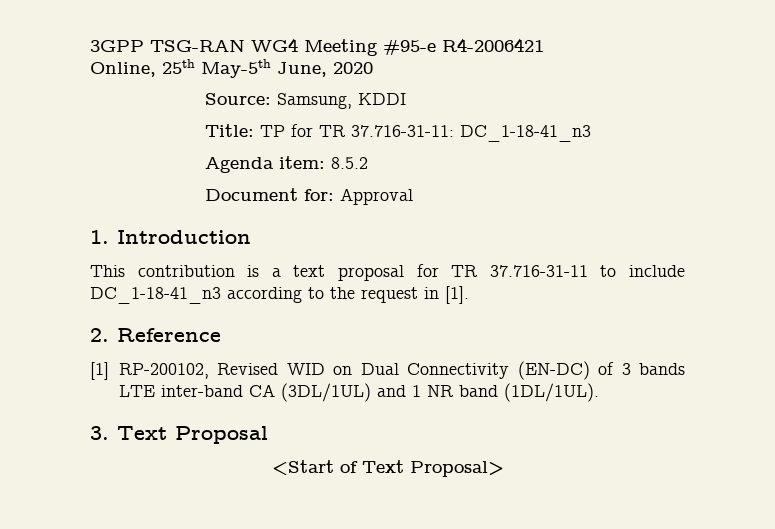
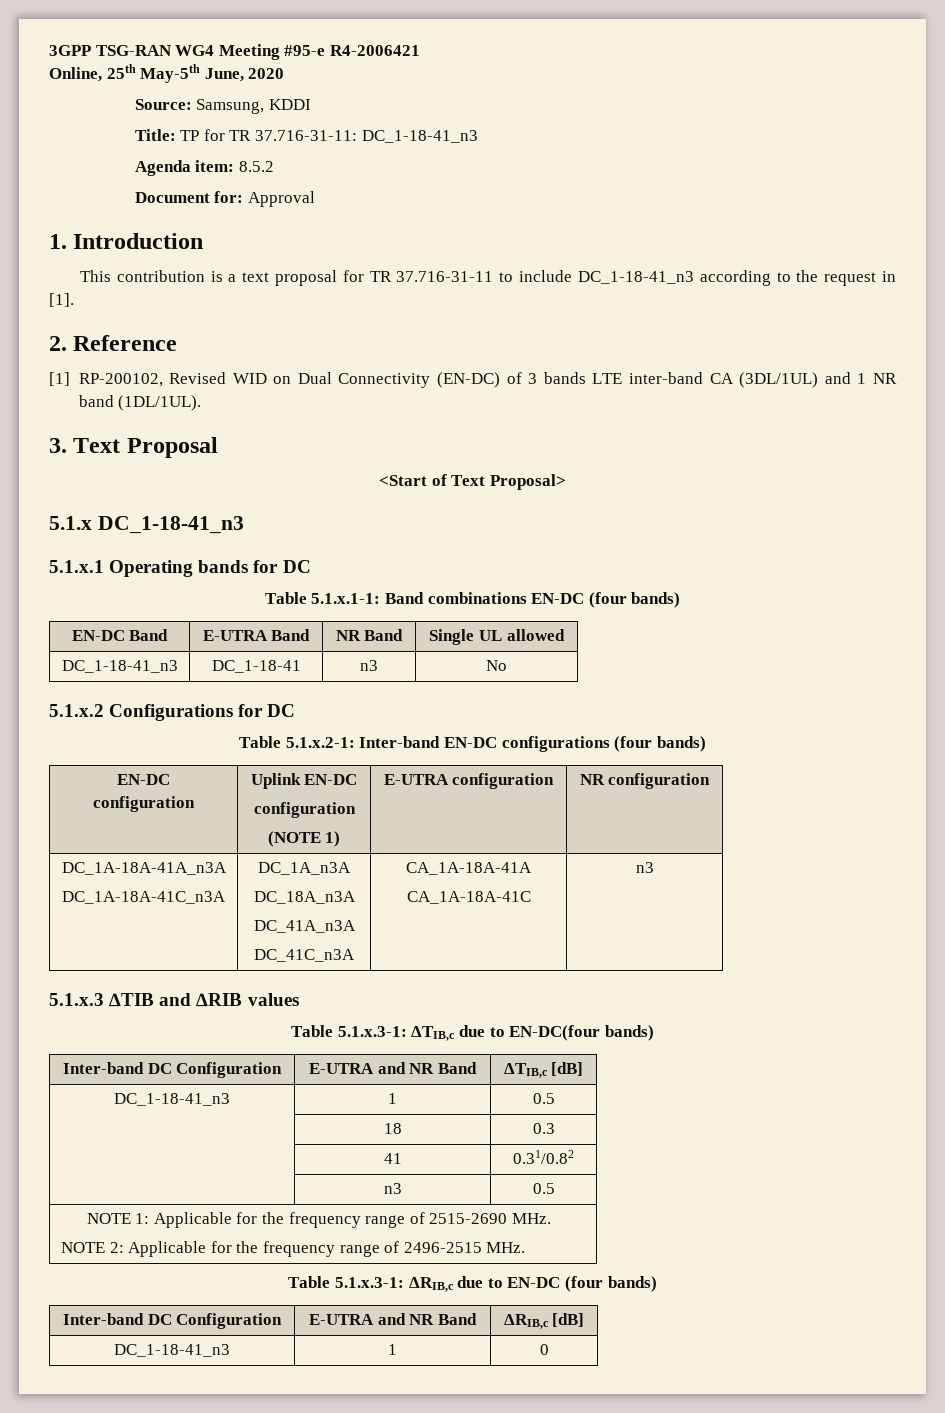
+ 5.1.x DC_1-18-41_n3
+ 5.1.x.1 Operating bands for DC
+ Table 5.1.x.1-1: Band combinations EN-DC (four bands)
+ EN-DC Band | E-UTRA Band | NR Band | Single UL allowed
+ DC_1-18-41_n3 | DC_1-18-41 | n3 | No
+ 5.1.x.2 Configurations for DC
+ Table 5.1.x.2-1: Inter-band EN-DC configurations (four bands)
+ EN-DC
+ configuration | Uplink EN-DC
+ configuration
+ (NOTE 1) | E-UTRA configuration | NR configuration
+ DC_1A-18A-41A_n3A
+ DC_1A-18A-41C_n3A | DC_1A_n3A
+ DC_18A_n3A
+ DC_41A_n3A
+ DC_41C_n3A | CA_1A-18A-41A
+ CA_1A-18A-41C | n3
+ 5.1.x.3 ∆TIB and ∆RIB values
+ Table 5.1.x.3-1: ΔTIB,c due to EN-DC(four bands)
+ Inter-band DC Configuration | E-UTRA and NR Band | ΔTIB,c [dB]
+ DC_1-18-41_n3 | 1 | 0.5
+ | 18 | 0.3
+ | 41 | 0.31/0.82
+ | n3 | 0.5
+ NOTE 1: Applicable for the frequency range of 2515-2690 MHz.
+ NOTE 2: Applicable for the frequency range of 2496-2515 MHz.
+ Table 5.1.x.3-1: ΔRIB,c due to EN-DC (four bands)
+ Inter-band DC Configuration | E-UTRA and NR Band | ΔRIB,c [dB]
+ DC_1-18-41_n3 | 1 | 0

